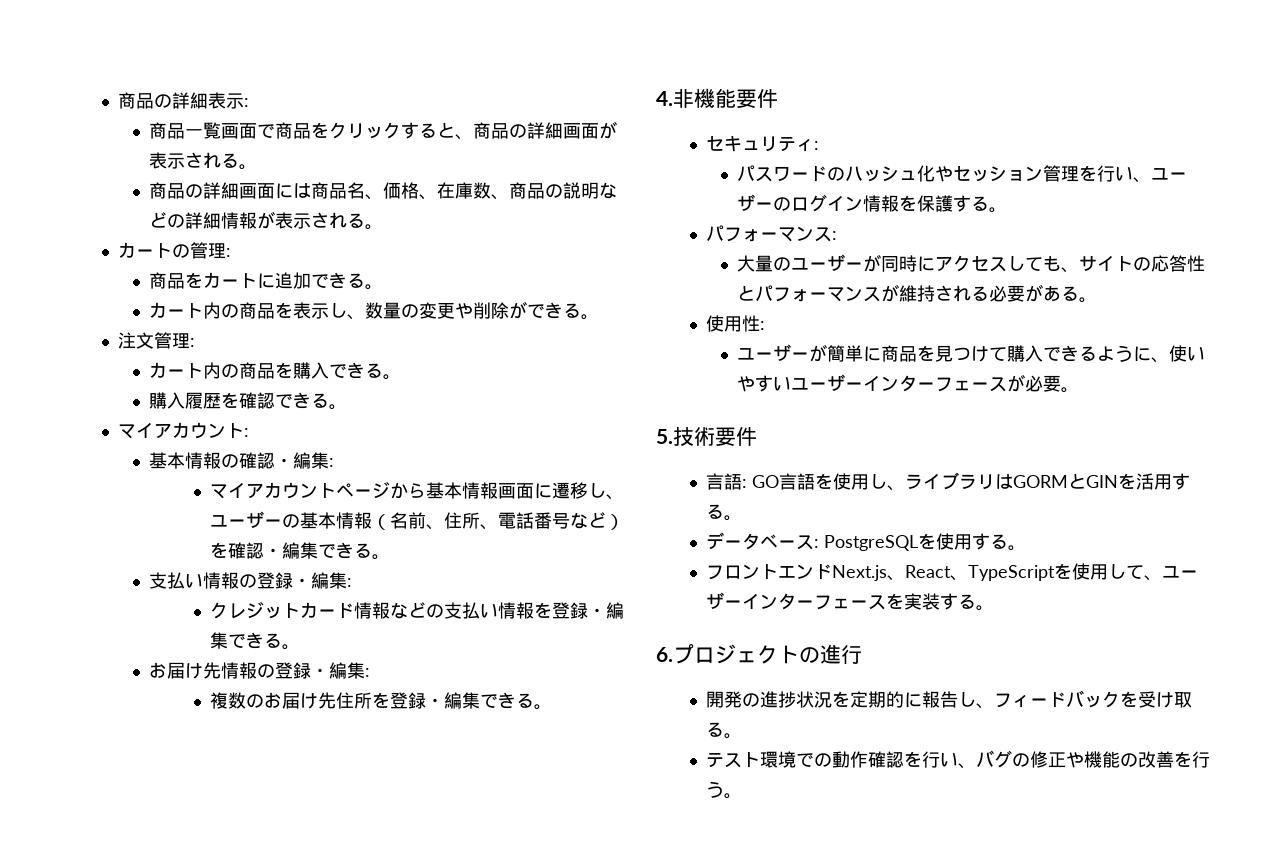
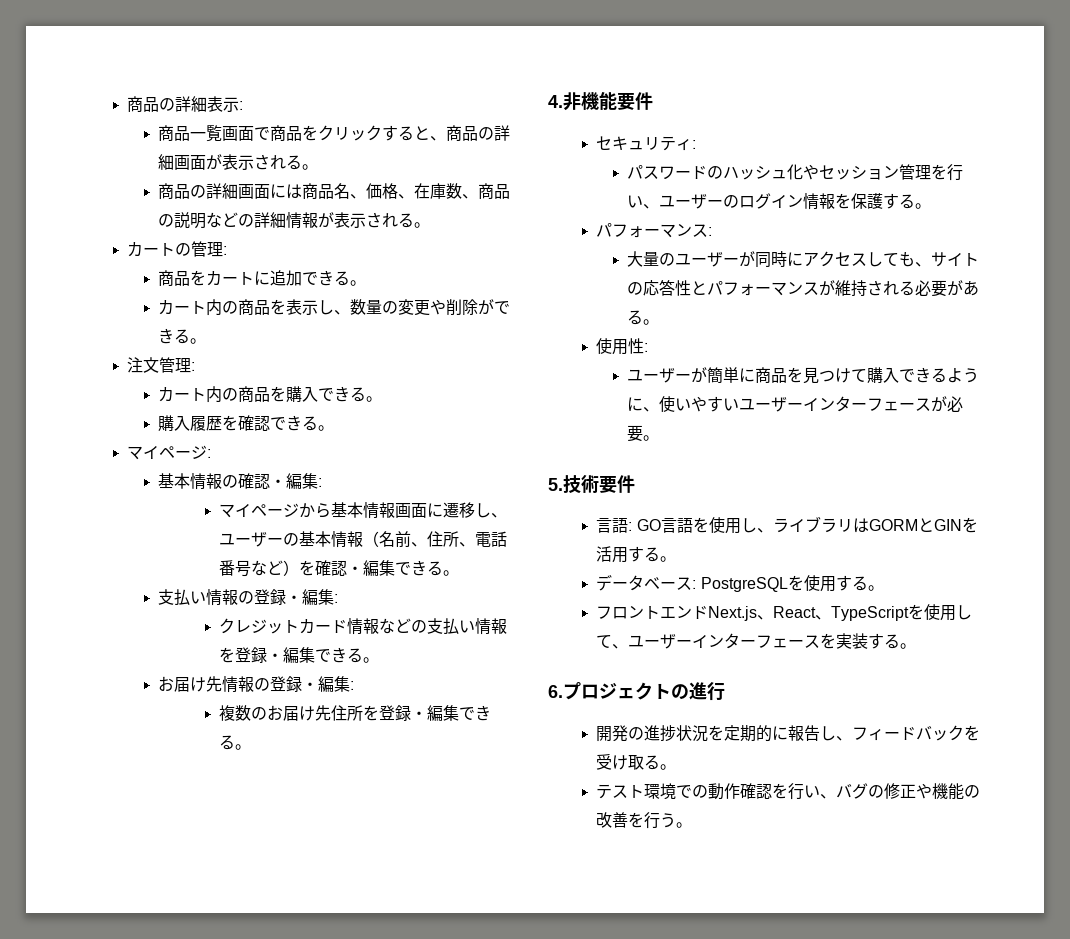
- マイアカウント:
+ マイページ:
- マイアカウントページから基本情報画面に遷移し、ユーザーの基本情報（名前、住所、電話番号など）を確認・編集できる。
+ マイページから基本情報画面に遷移し、ユーザーの基本情報（名前、住所、電話番号など）を確認・編集できる。

